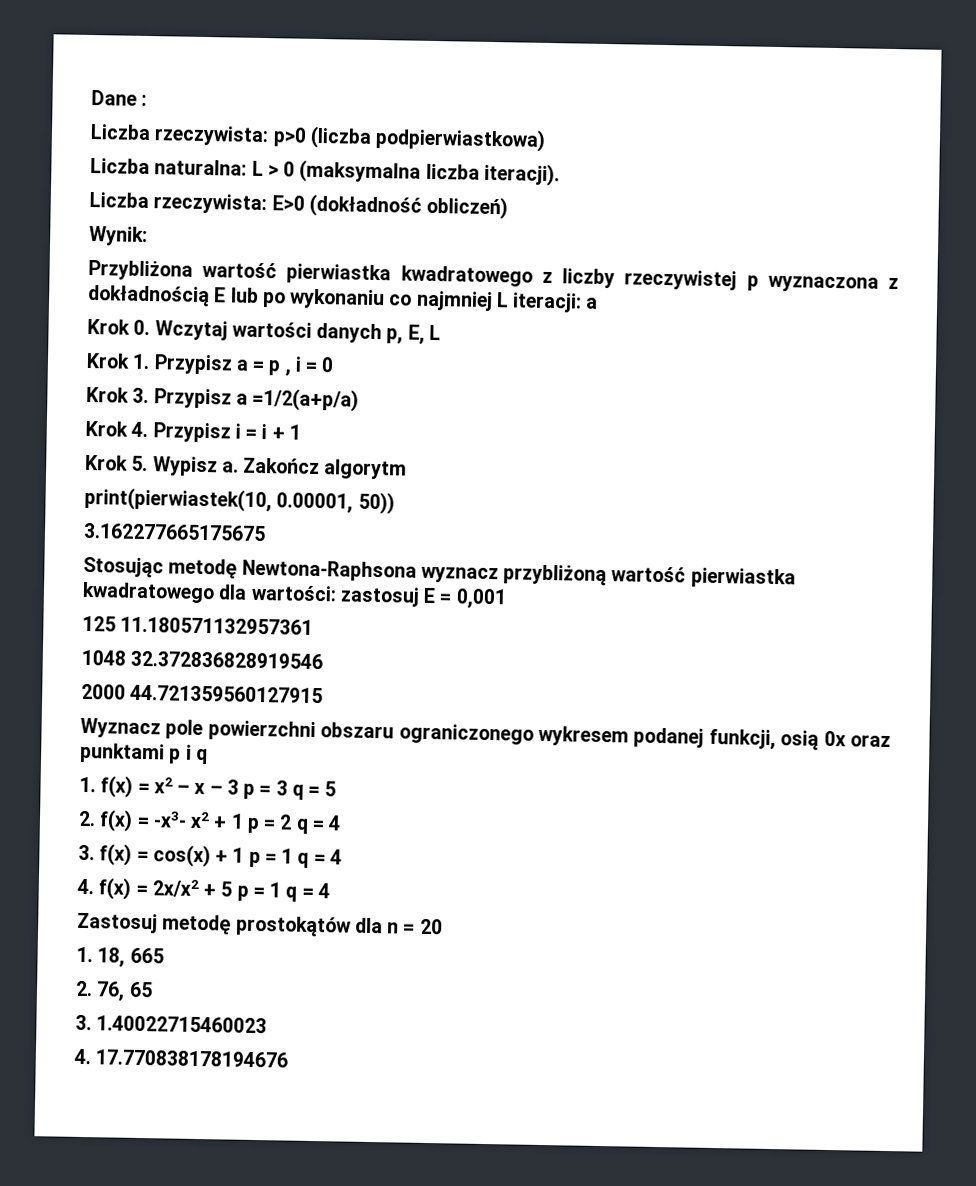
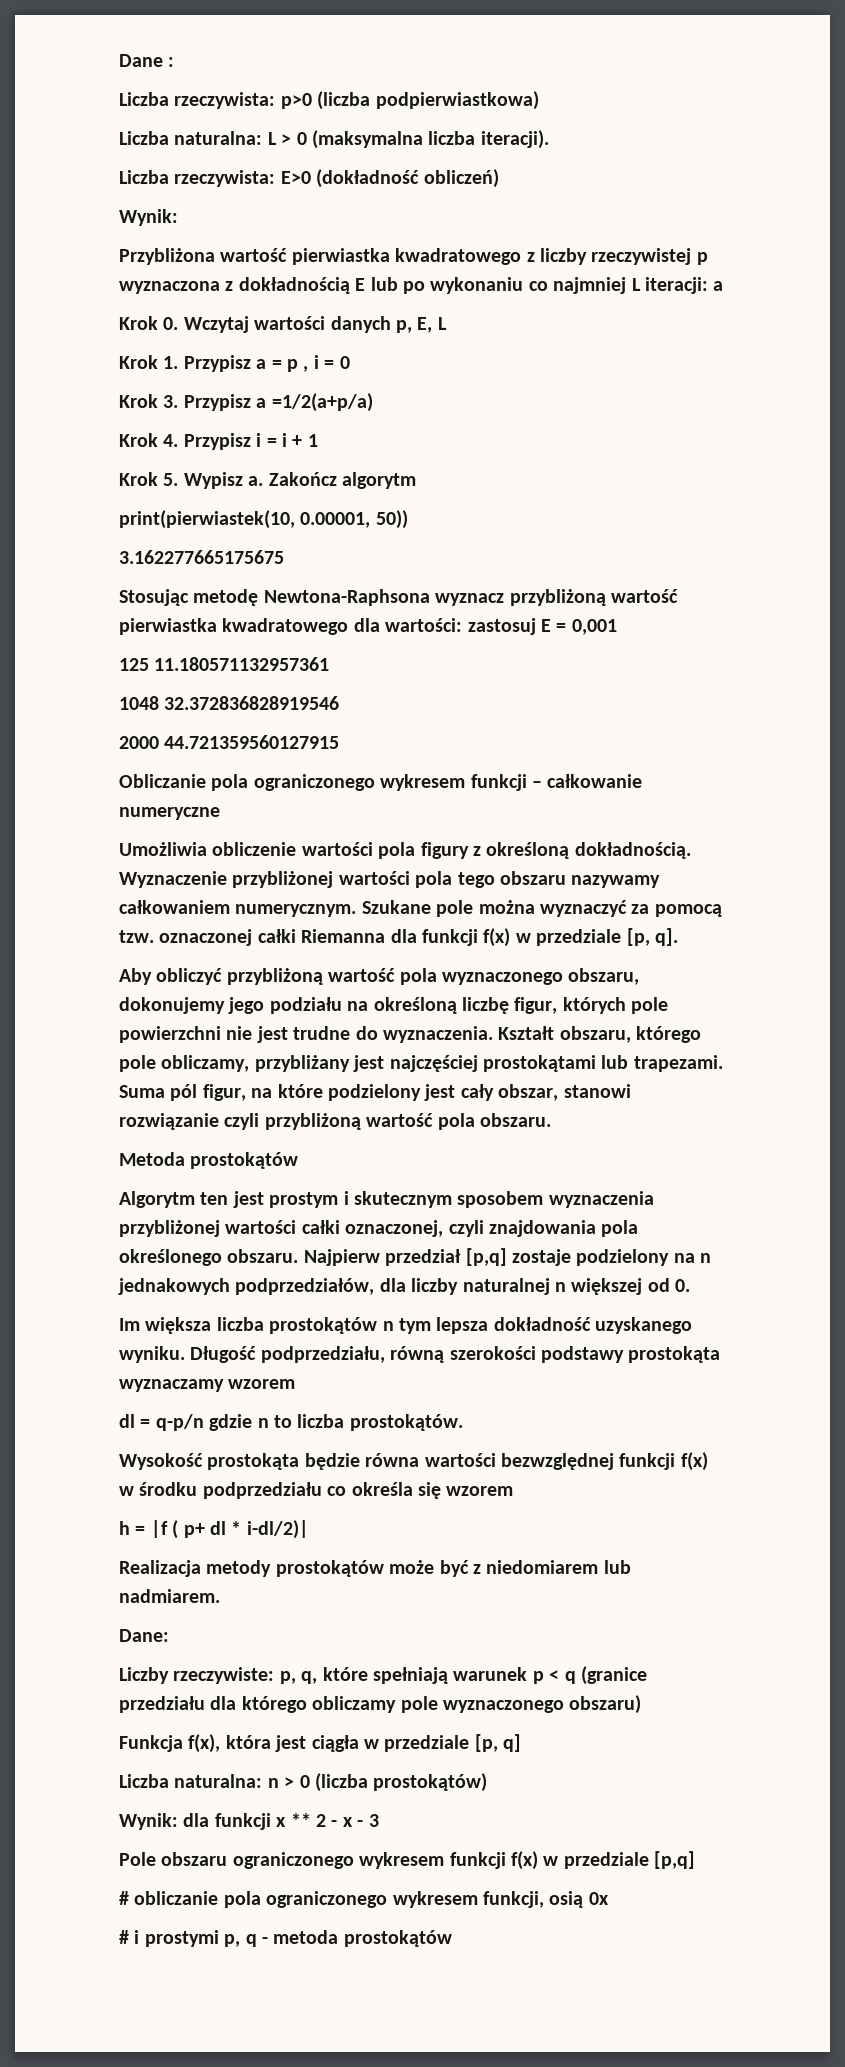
- Wyznacz pole powierzchni obszaru ograniczonego wykresem podanej funkcji, osią 0x oraz punktami p i q
- 1. f(x) = x2 – x – 3 p = 3 q = 5
- 2. f(x) = -x3- x2 + 1 p = 2 q = 4
- 3. f(x) = cos(x) + 1 p = 1 q = 4
- 4. f(x) = 2x/x2 + 5 p = 1 q = 4
- Zastosuj metodę prostokątów dla n = 20
- 1. 18, 665
- 2. 76, 65
- 3. 1.40022715460023
- 4. 17.770838178194676
+ Obliczanie pola ograniczonego wykresem funkcji – całkowanie numeryczne
+ Umożliwia obliczenie wartości pola figury z określoną dokładnością. Wyznaczenie przybliżonej wartości pola tego obszaru nazywamy całkowaniem numerycznym. Szukane pole można wyznaczyć za pomocą tzw. oznaczonej całki Riemanna dla funkcji f(x) w przedziale [p, q].
+ Aby obliczyć przybliżoną wartość pola wyznaczonego obszaru, dokonujemy jego podziału na określoną liczbę figur, których pole powierzchni nie jest trudne do wyznaczenia. Kształt obszaru, którego pole obliczamy, przybliżany jest najczęściej prostokątami lub trapezami. Suma pól figur, na które podzielony jest cały obszar, stanowi rozwiązanie czyli przybliżoną wartość pola obszaru.
+ Metoda prostokątów
+ Algorytm ten jest prostym i skutecznym sposobem wyznaczenia przybliżonej wartości całki oznaczonej, czyli znajdowania pola określonego obszaru. Najpierw przedział [p,q] zostaje podzielony na n jednakowych podprzedziałów, dla liczby naturalnej n większej od 0.
+ Im większa liczba prostokątów n tym lepsza dokładność uzyskanego wyniku. Długość podprzedziału, równą szerokości podstawy prostokąta wyznaczamy wzorem
+ dl = q-p/n gdzie n to liczba prostokątów.
+ Wysokość prostokąta będzie równa wartości bezwzględnej funkcji f(x) w środku podprzedziału co określa się wzorem
+ h = |f ( p+ dl * i-dl/2)|
+ Realizacja metody prostokątów może być z niedomiarem lub nadmiarem.
+ Dane:
+ Liczby rzeczywiste: p, q, które spełniają warunek p < q (granice przedziału dla którego obliczamy pole wyznaczonego obszaru)
+ Funkcja f(x), która jest ciągła w przedziale [p, q]
+ Liczba naturalna: n > 0 (liczba prostokątów)
+ Wynik: dla funkcji x ** 2 - x - 3
+ Pole obszaru ograniczonego wykresem funkcji f(x) w przedziale [p,q]
+ # obliczanie pola ograniczonego wykresem funkcji, osią 0x
+ # i prostymi p, q - metoda prostokątów

